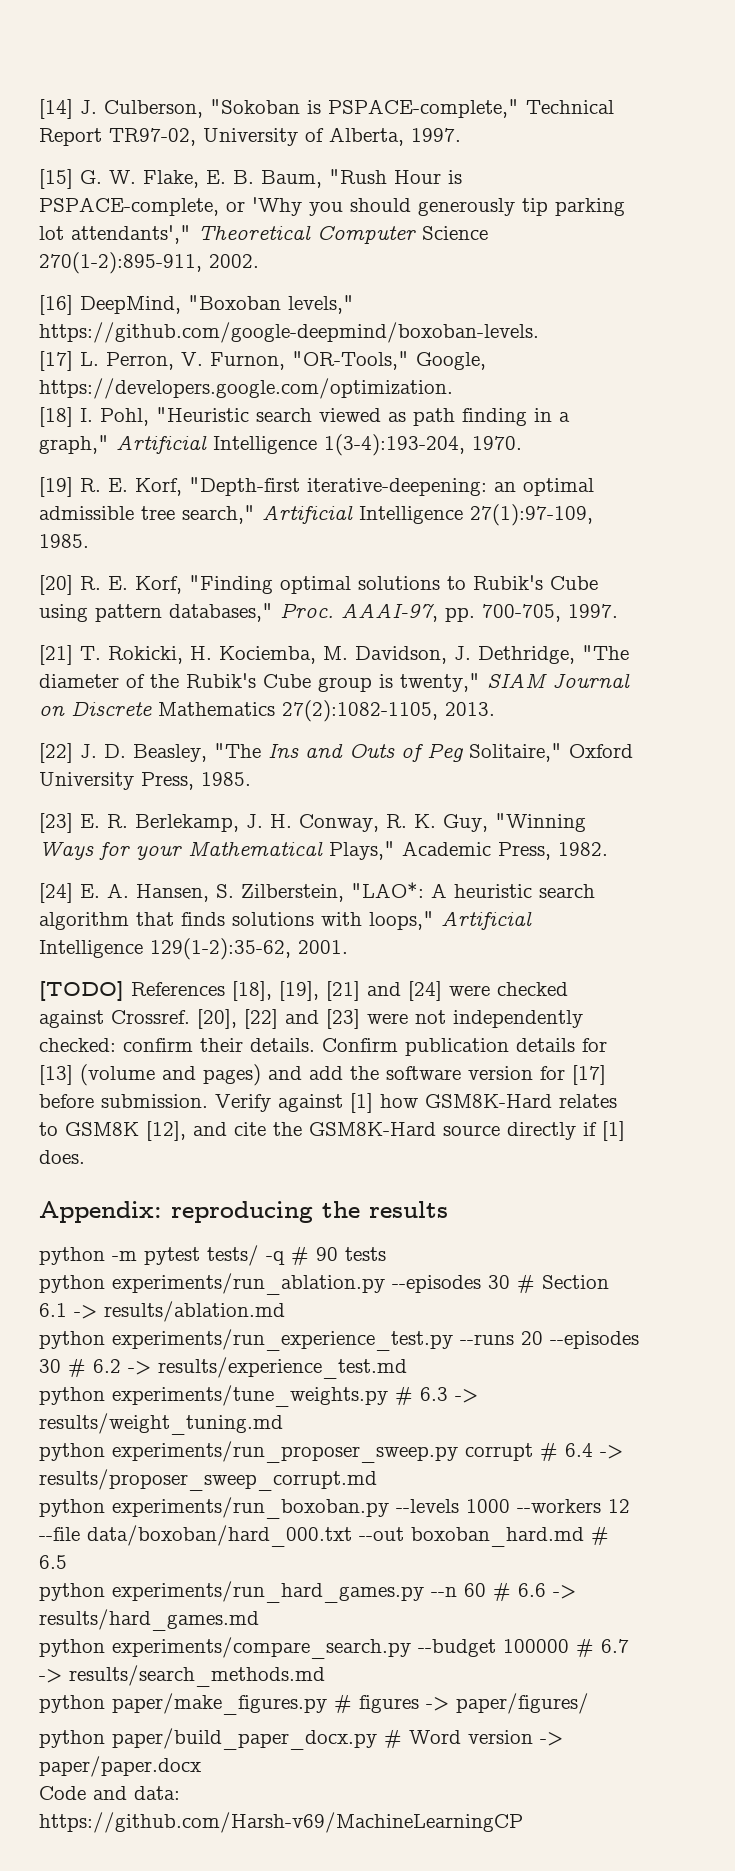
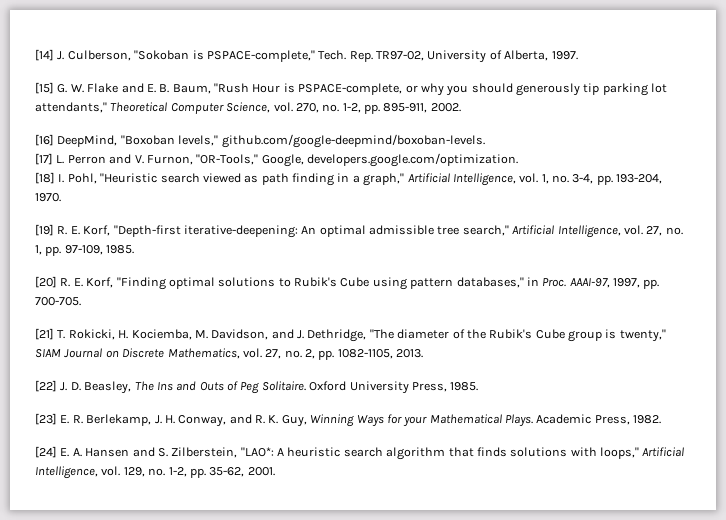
- [14] J. Culberson, "Sokoban is PSPACE-complete," Technical Report TR97-02, University of Alberta, 1997.
+ [14] J. Culberson, "Sokoban is PSPACE-complete," Tech. Rep. TR97-02, University of Alberta, 1997.
- [15] G. W. Flake, E. B. Baum, "Rush Hour is PSPACE-complete, or 'Why you should generously tip parking lot attendants'," Theoretical Computer Science 270(1-2):895-911, 2002.
+ [15] G. W. Flake and E. B. Baum, "Rush Hour is PSPACE-complete, or why you should generously tip parking lot attendants," Theoretical Computer Science, vol. 270, no. 1-2, pp. 895-911, 2002.
- [16] DeepMind, "Boxoban levels," https://github.com/google-deepmind/boxoban-levels.
+ [16] DeepMind, "Boxoban levels," github.com/google-deepmind/boxoban-levels.
- [17] L. Perron, V. Furnon, "OR-Tools," Google, https://developers.google.com/optimization.
+ [17] L. Perron and V. Furnon, "OR-Tools," Google, developers.google.com/optimization.
- [18] I. Pohl, "Heuristic search viewed as path finding in a graph," Artificial Intelligence 1(3-4):193-204, 1970.
+ [18] I. Pohl, "Heuristic search viewed as path finding in a graph," Artificial Intelligence, vol. 1, no. 3-4, pp. 193-204, 1970.
- [19] R. E. Korf, "Depth-first iterative-deepening: an optimal admissible tree search," Artificial Intelligence 27(1):97-109, 1985.
+ [19] R. E. Korf, "Depth-first iterative-deepening: An optimal admissible tree search," Artificial Intelligence, vol. 27, no. 1, pp. 97-109, 1985.
- [20] R. E. Korf, "Finding optimal solutions to Rubik's Cube using pattern databases," Proc.
+ [20] R. E. Korf, "Finding optimal solutions to Rubik's Cube using pattern databases," in Proc.
- AAAI-97, pp. 700-705, 1997.
+ AAAI-97, 1997, pp. 700-705.
- [21] T. Rokicki, H. Kociemba, M. Davidson, J. Dethridge, "The diameter of the Rubik's Cube group is twenty," SIAM Journal on Discrete Mathematics 27(2):1082-1105, 2013.
+ [21] T. Rokicki, H. Kociemba, M. Davidson, and J. Dethridge, "The diameter of the Rubik's Cube group is twenty," SIAM Journal on Discrete Mathematics, vol. 27, no. 2, pp. 1082-1105, 2013.
- [22] J. D. Beasley, "The Ins and Outs of Peg Solitaire," Oxford University Press, 1985.
+ [22] J. D. Beasley, The Ins and Outs of Peg Solitaire. Oxford University Press, 1985.
- [23] E. R. Berlekamp, J. H. Conway, R. K. Guy, "Winning Ways for your Mathematical Plays," Academic Press, 1982.
+ [23] E. R. Berlekamp, J. H. Conway, and R. K. Guy, Winning Ways for your Mathematical Plays. Academic Press, 1982.
- [24] E. A. Hansen, S. Zilberstein, "LAO*: A heuristic search algorithm that finds solutions with loops," Artificial Intelligence 129(1-2):35-62, 2001.
- [TODO] References [18], [19], [21] and [24] were checked against Crossref. [20], [22] and [23] were not independently checked: confirm their details. Confirm publication details for [13] (volume and pages) and add the software version for [17] before submission. Verify against [1] how GSM8K-Hard relates to GSM8K [12], and cite the GSM8K-Hard source directly if [1] does.
- Appendix: reproducing the results
- python -m pytest tests/ -q # 90 tests
- python experiments/run_ablation.py --episodes 30 # Section 6.1 -> results/ablation.md
- python experiments/run_experience_test.py --runs 20 --episodes 30 # 6.2 -> results/experience_test.md
- python experiments/tune_weights.py # 6.3 -> results/weight_tuning.md
- python experiments/run_proposer_sweep.py corrupt # 6.4 -> results/proposer_sweep_corrupt.md
- python experiments/run_boxoban.py --levels 1000 --workers 12 --file data/boxoban/hard_000.txt --out boxoban_hard.md # 6.5
- python experiments/run_hard_games.py --n 60 # 6.6 -> results/hard_games.md
- python experiments/compare_search.py --budget 100000 # 6.7 -> results/search_methods.md
- python paper/make_figures.py # figures -> paper/figures/
- python paper/build_paper_docx.py # Word version -> paper/paper.docx
- Code and data: https://github.com/Harsh-v69/MachineLearningCP
+ [24] E. A. Hansen and S. Zilberstein, "LAO*: A heuristic search algorithm that finds solutions with loops," Artificial Intelligence, vol. 129, no. 1-2, pp. 35-62, 2001.

